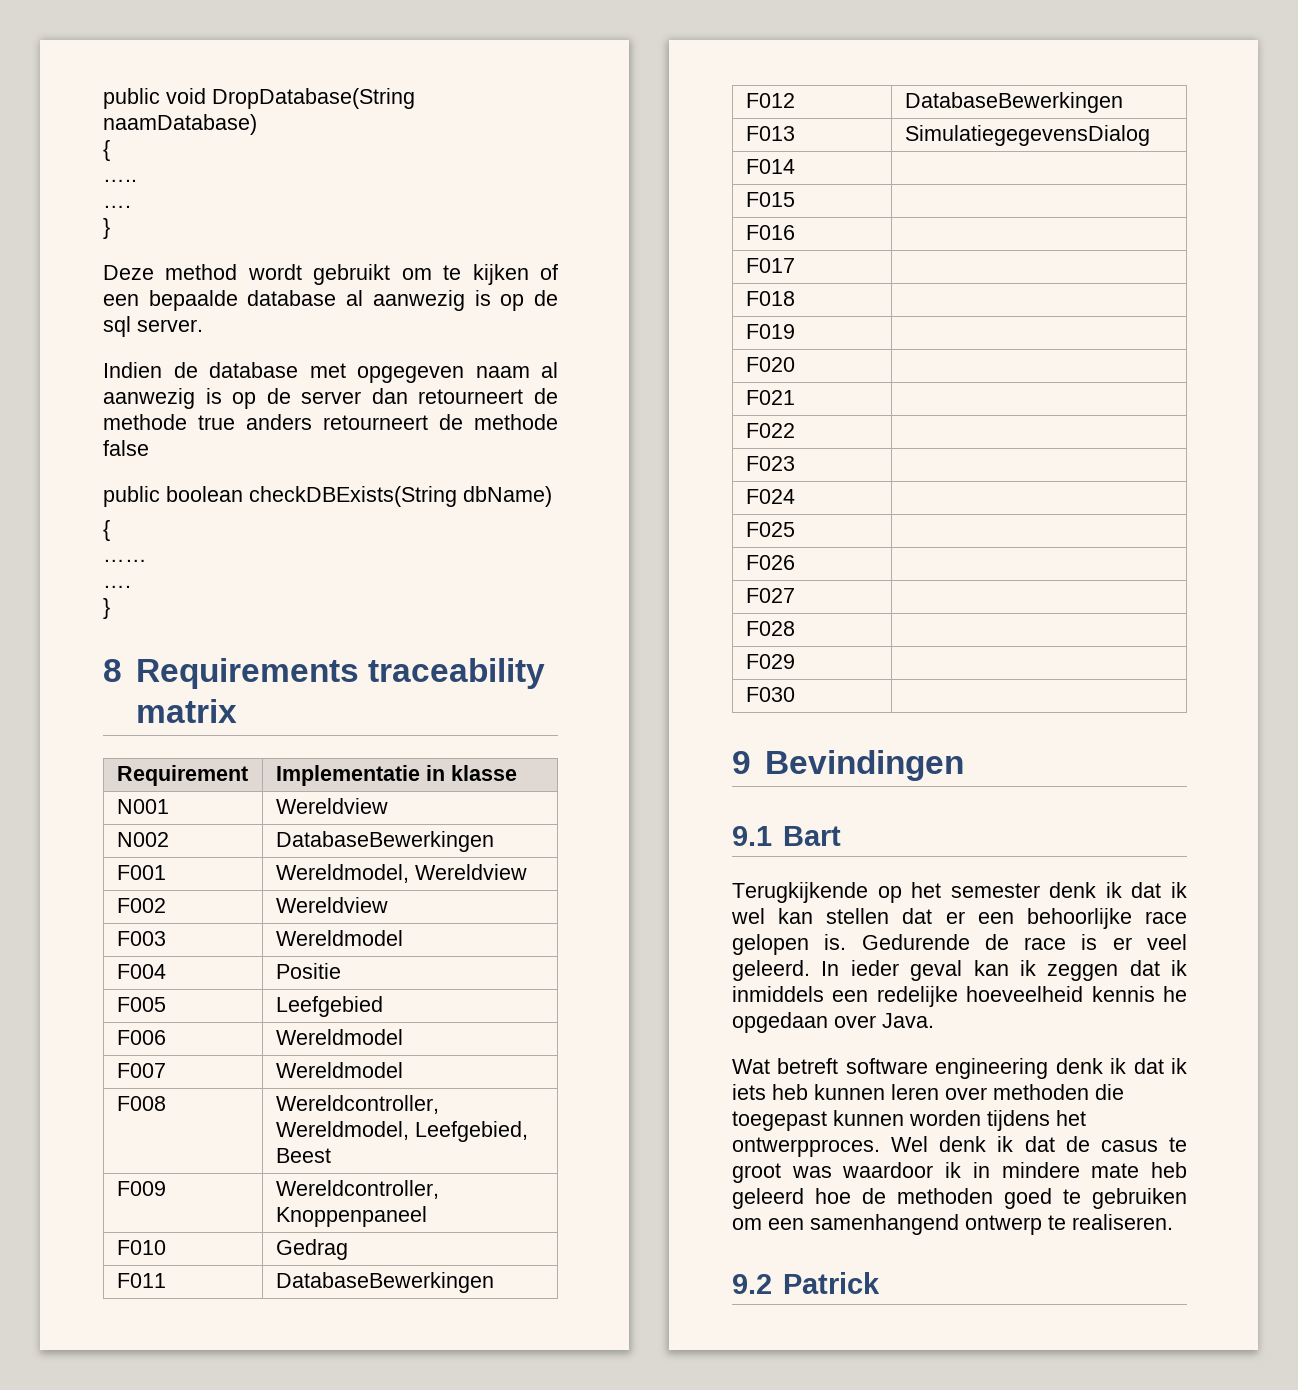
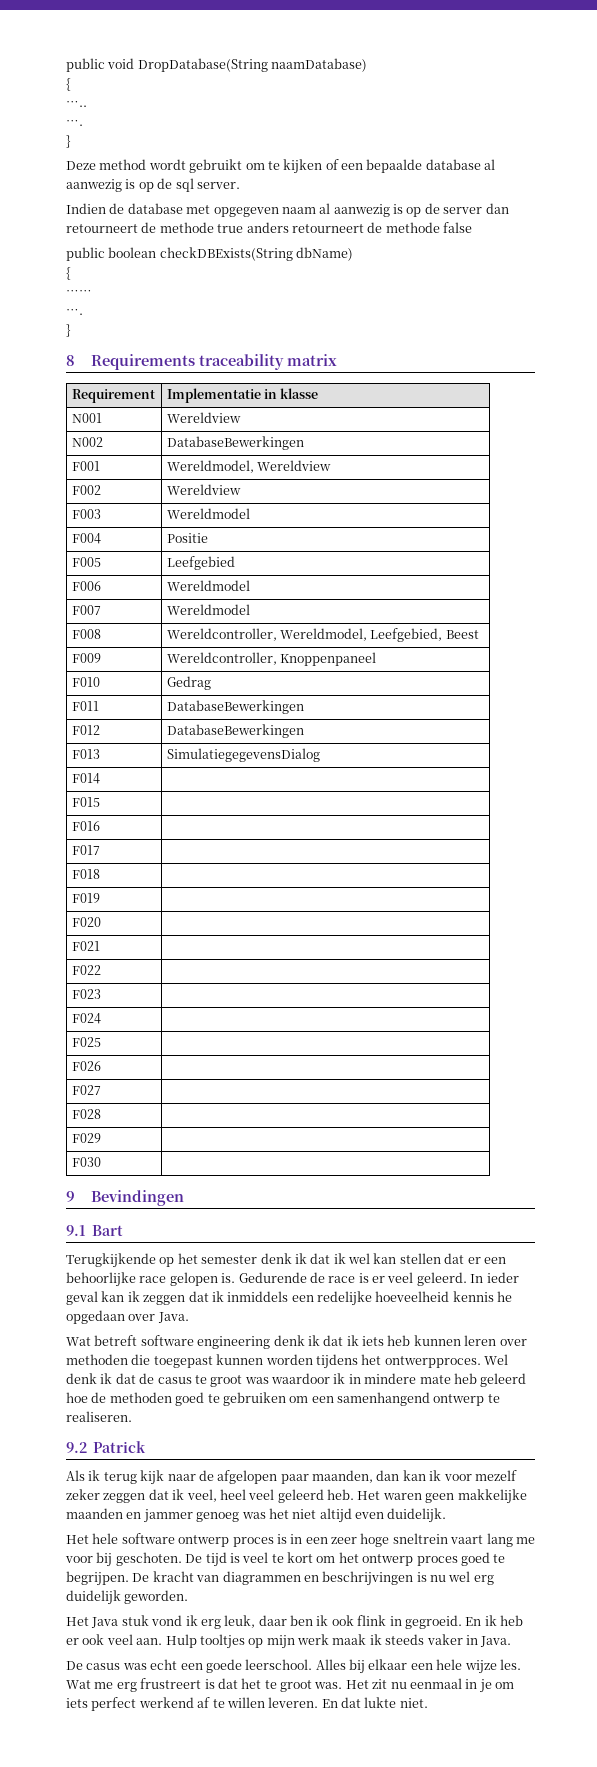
+ Als ik terug kijk naar de afgelopen paar maanden, dan kan ik voor mezelf zeker zeggen dat ik veel, heel veel geleerd heb. Het waren geen makkelijke maanden en jammer genoeg was het niet altijd even duidelijk.
+ Het hele software ontwerp proces is in een zeer hoge sneltrein vaart lang me voor bij geschoten. De tijd is veel te kort om het ontwerp proces goed te begrijpen. De kracht van diagrammen en beschrijvingen is nu wel erg duidelijk geworden.
+ Het Java stuk vond ik erg leuk, daar ben ik ook flink in gegroeid. En ik heb er ook veel aan. Hulp tooltjes op mijn werk maak ik steeds vaker in Java.
+ De casus was echt een goede leerschool. Alles bij elkaar een hele wijze les. Wat me erg frustreert is dat het te groot was. Het zit nu eenmaal in je om iets perfect werkend af te willen leveren. En dat lukte niet.

